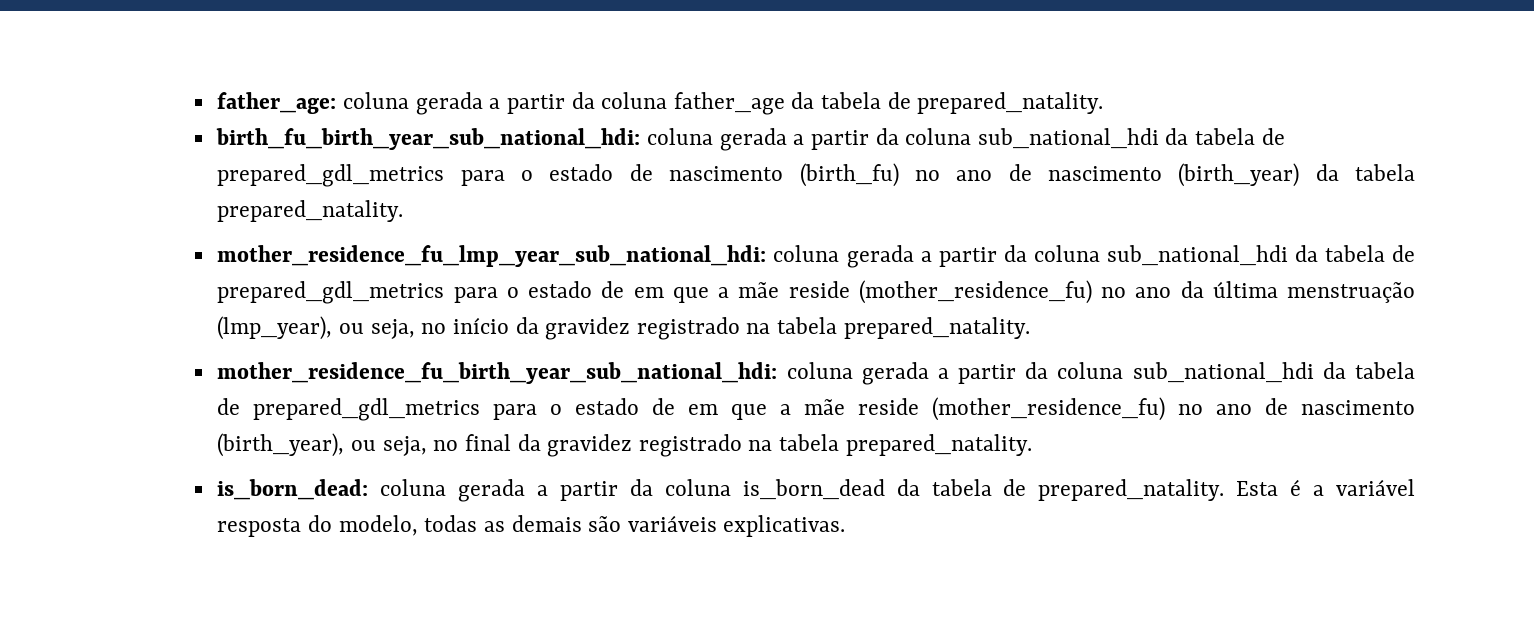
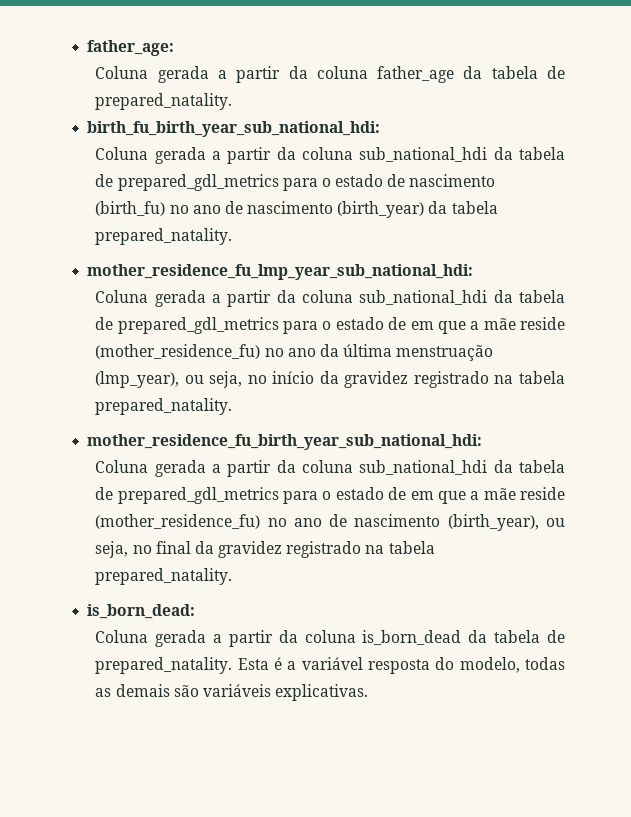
- father_age: coluna gerada a partir da coluna father_age da tabela de prepared_natality.
+ father_age:
+ Coluna gerada a partir da coluna father_age da tabela de prepared_natality.
- birth_fu_birth_year_sub_national_hdi: coluna gerada a partir da coluna sub_national_hdi da tabela de prepared_gdl_metrics para o estado de nascimento (birth_fu) no ano de nascimento (birth_year) da tabela prepared_natality.
+ birth_fu_birth_year_sub_national_hdi:
+ Coluna gerada a partir da coluna sub_national_hdi da tabela de prepared_gdl_metrics para o estado de nascimento (birth_fu) no ano de nascimento (birth_year) da tabela prepared_natality.
- mother_residence_fu_lmp_year_sub_national_hdi: coluna gerada a partir da coluna sub_national_hdi da tabela de prepared_gdl_metrics para o estado de em que a mãe reside (mother_residence_fu) no ano da última menstruação (lmp_year), ou seja, no início da gravidez registrado na tabela prepared_natality.
+ mother_residence_fu_lmp_year_sub_national_hdi:
+ Coluna gerada a partir da coluna sub_national_hdi da tabela de prepared_gdl_metrics para o estado de em que a mãe reside (mother_residence_fu) no ano da última menstruação (lmp_year), ou seja, no início da gravidez registrado na tabela prepared_natality.
- mother_residence_fu_birth_year_sub_national_hdi: coluna gerada a partir da coluna sub_national_hdi da tabela de prepared_gdl_metrics para o estado de em que a mãe reside (mother_residence_fu) no ano de nascimento (birth_year), ou seja, no final da gravidez registrado na tabela prepared_natality.
+ mother_residence_fu_birth_year_sub_national_hdi:
+ Coluna gerada a partir da coluna sub_national_hdi da tabela de prepared_gdl_metrics para o estado de em que a mãe reside (mother_residence_fu) no ano de nascimento (birth_year), ou seja, no final da gravidez registrado na tabela prepared_natality.
- is_born_dead: coluna gerada a partir da coluna is_born_dead da tabela de prepared_natality.
+ is_born_dead:
+ Coluna gerada a partir da coluna is_born_dead da tabela de prepared_natality.

